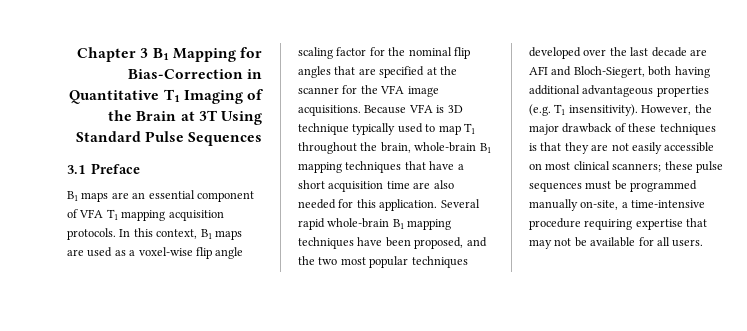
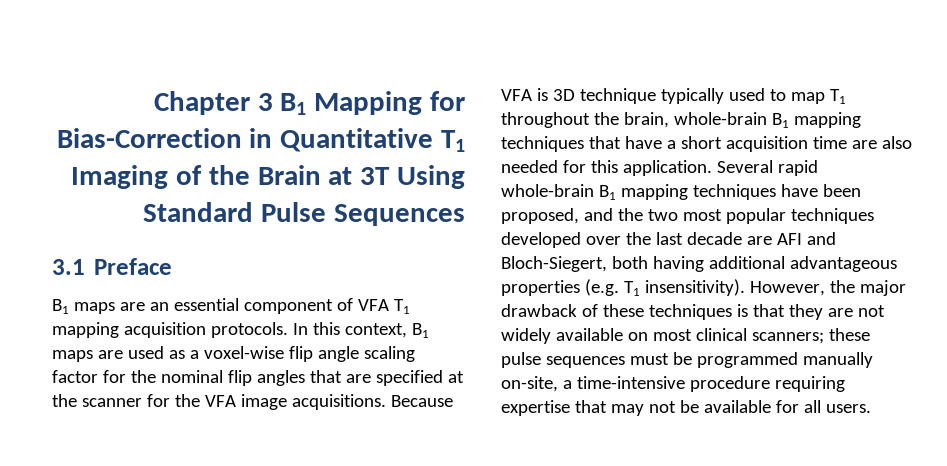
- However, the major drawback of these techniques is that they are not easily accessible on most clinical scanners; these pulse sequences must be programmed manually on-site, a time-intensive procedure requiring expertise that may not be available for all users.
+ However, the major drawback of these techniques is that they are not widely available on most clinical scanners; these pulse sequences must be programmed manually on-site, a time-intensive procedure requiring expertise that may not be available for all users.

